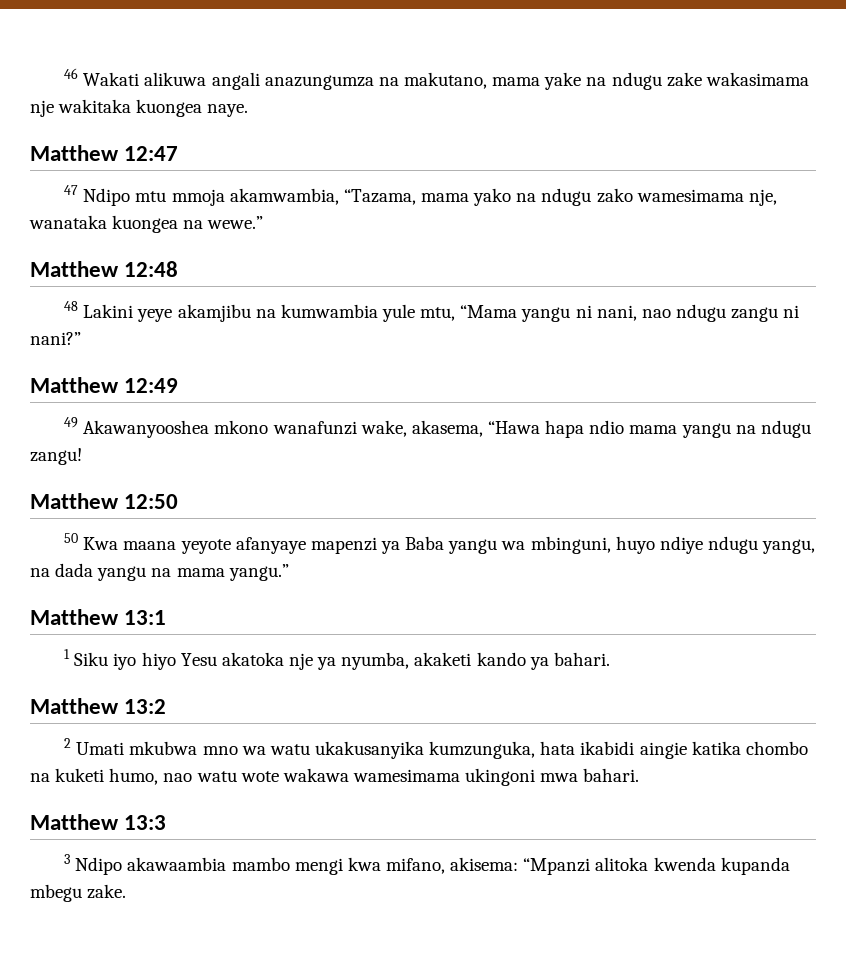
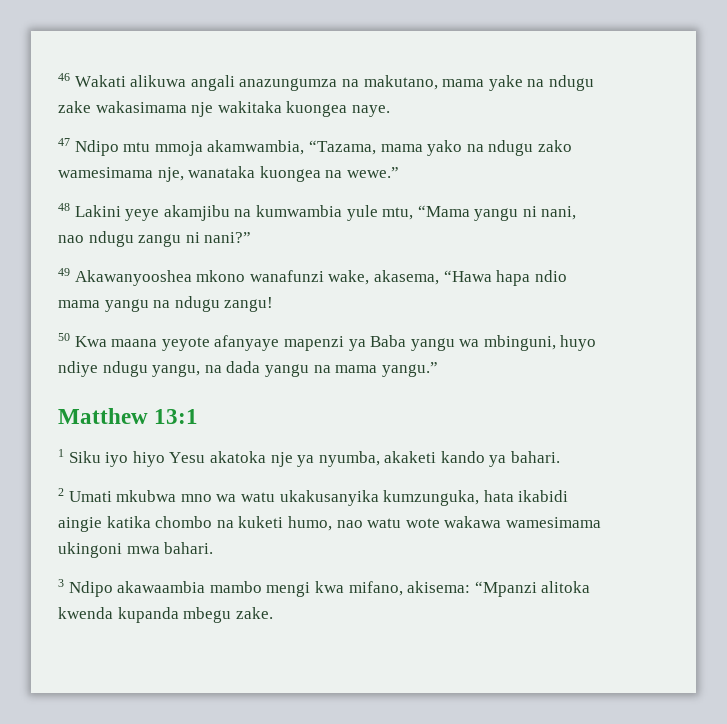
- Matthew 12:47
- Matthew 12:48
- Matthew 12:49
- Matthew 12:50
- Matthew 13:2
- Matthew 13:3

